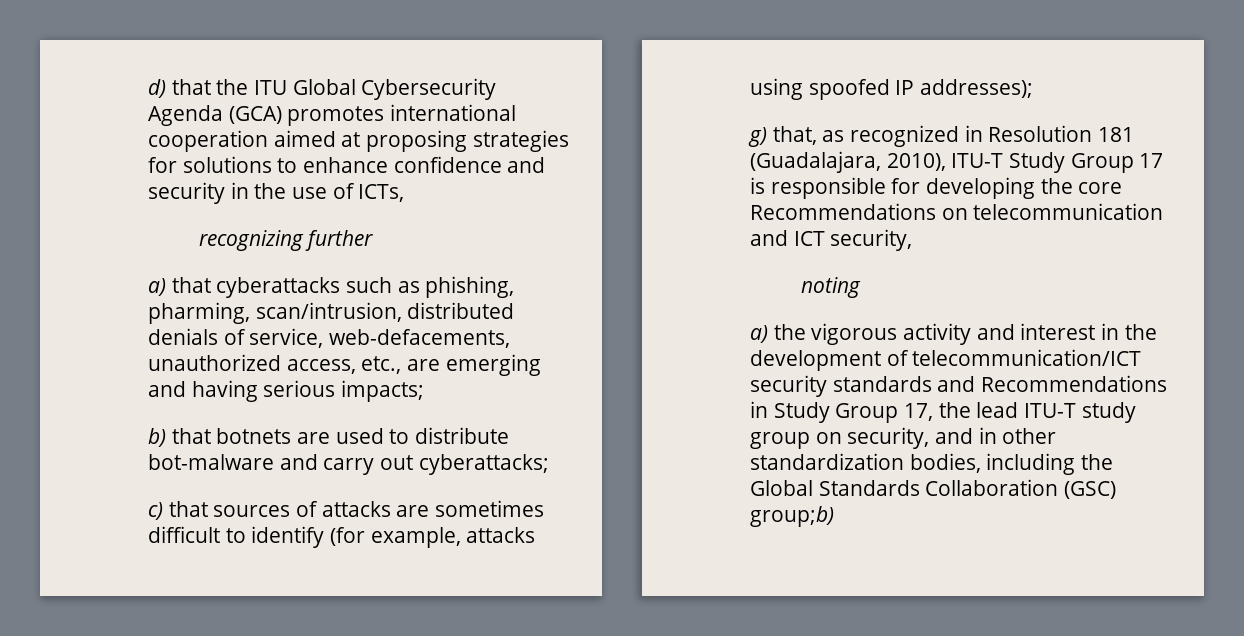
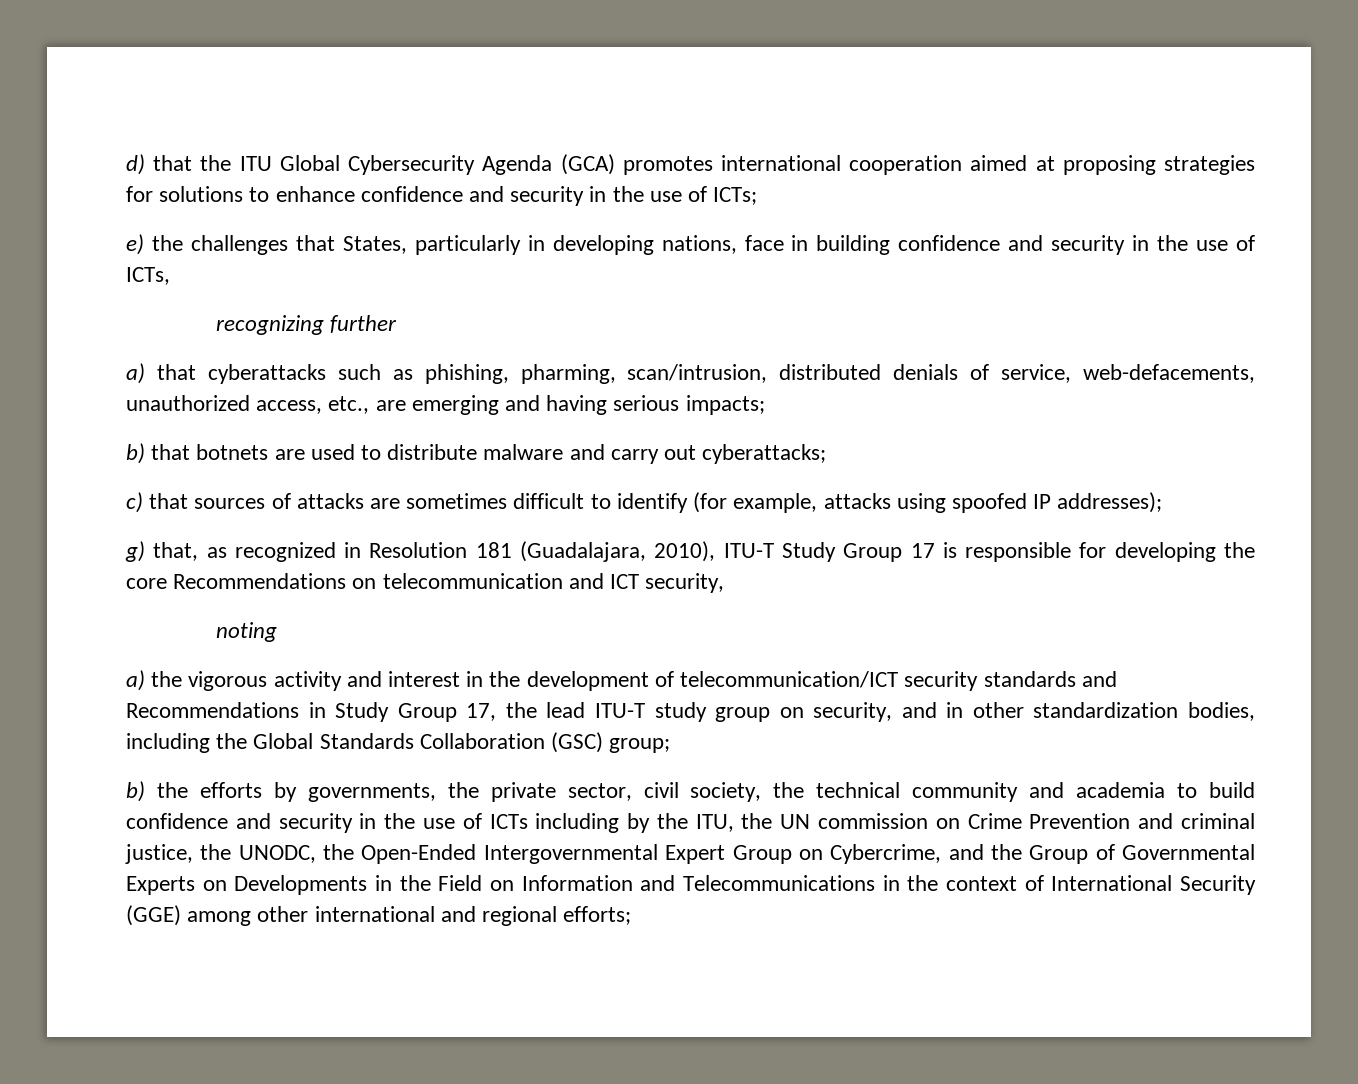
- d) that the ITU Global Cybersecurity Agenda (GCA) promotes international cooperation aimed at proposing strategies for solutions to enhance confidence and security in the use of ICTs,
+ d) that the ITU Global Cybersecurity Agenda (GCA) promotes international cooperation aimed at proposing strategies for solutions to enhance confidence and security in the use of ICTs;
+ e) the challenges that States, particularly in developing nations, face in building confidence and security in the use of ICTs,
- b) that botnets are used to distribute bot-malware and carry out cyberattacks;
+ b) that botnets are used to distribute malware and carry out cyberattacks;
- a) the vigorous activity and interest in the development of telecommunication/ICT security standards and Recommendations in Study Group 17, the lead ITU-T study group on security, and in other standardization bodies, including the Global Standards Collaboration (GSC) group;b)
+ a) the vigorous activity and interest in the development of telecommunication/ICT security standards and Recommendations in Study Group 17, the lead ITU-T study group on security, and in other standardization bodies, including the Global Standards Collaboration (GSC) group;
+ b) the efforts by governments, the private sector, civil society, the technical community and academia to build confidence and security in the use of ICTs including by the ITU, the UN commission on Crime Prevention and criminal justice, the UNODC, the Open-Ended Intergovernmental Expert Group on Cybercrime, and the Group of Governmental Experts on Developments in the Field on Information and Telecommunications in the context of International Security (GGE) among other international and regional efforts;

